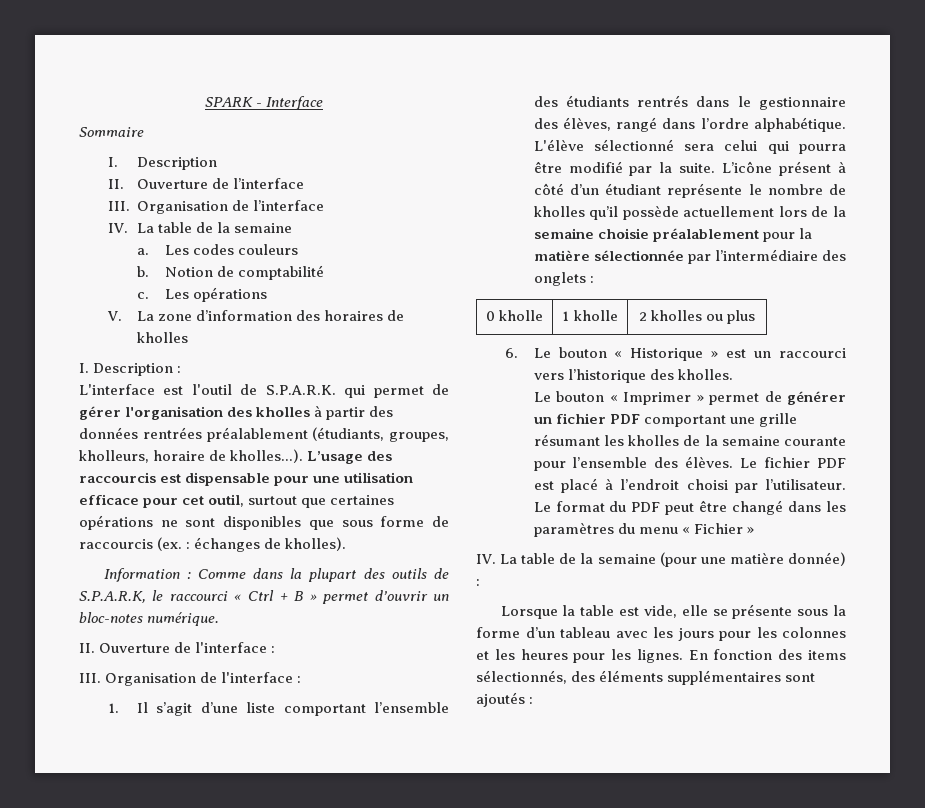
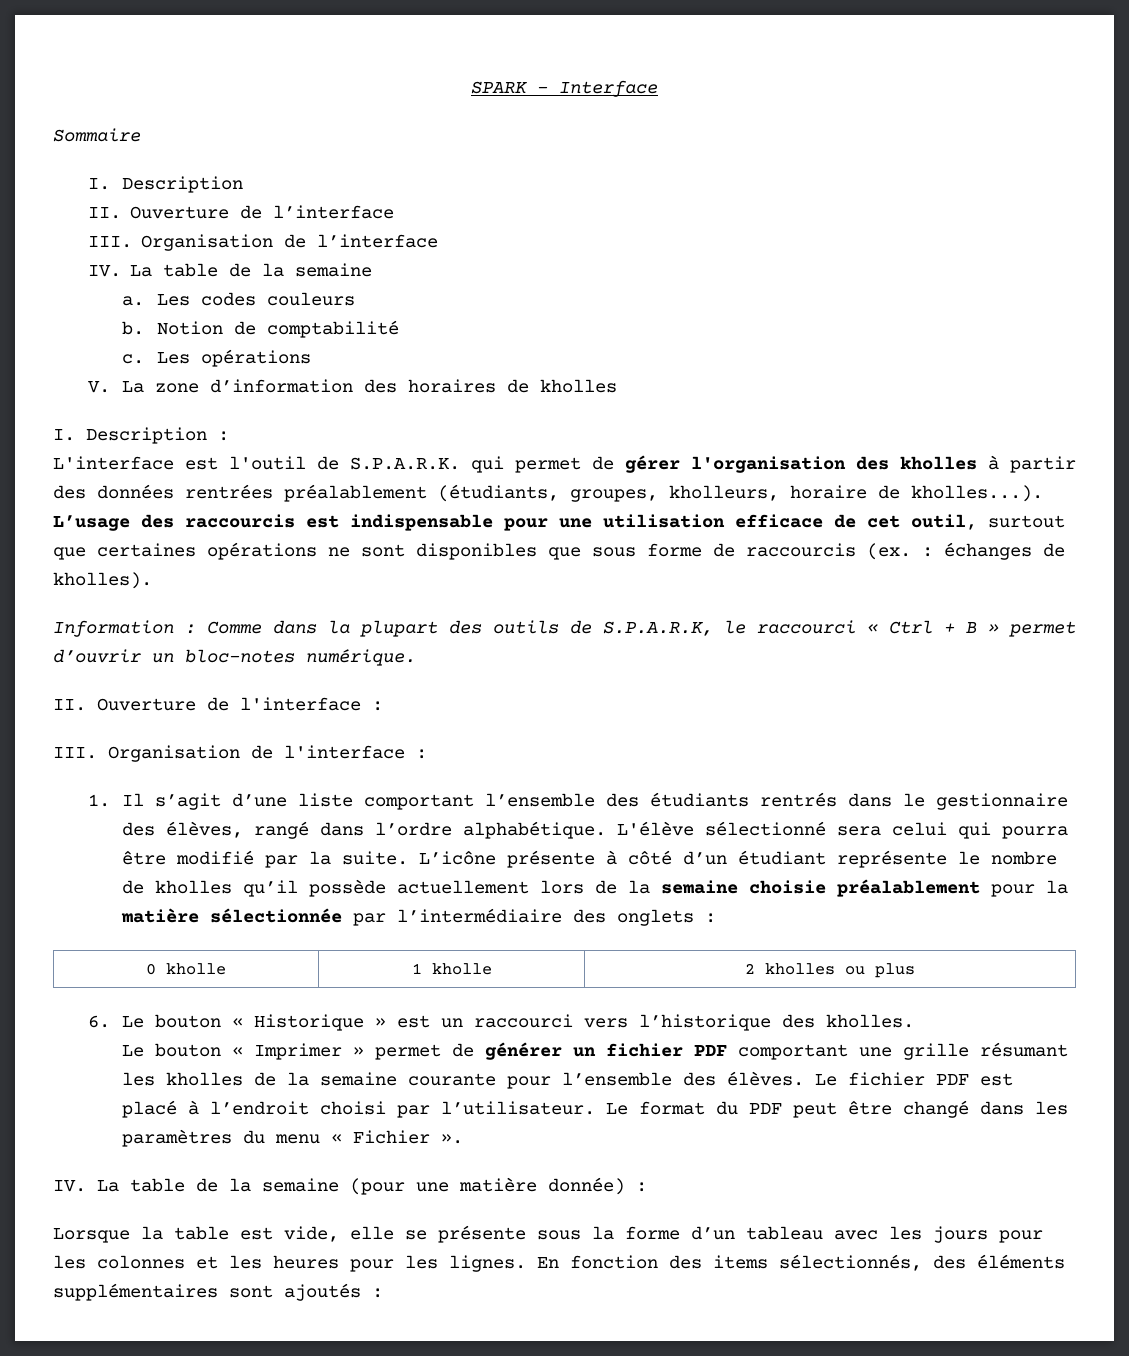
- L'interface est l'outil de S.P.A.R.K. qui permet de gérer l'organisation des kholles à partir des données rentrées préalablement (étudiants, groupes, kholleurs, horaire de kholles...). L’usage des raccourcis est dispensable pour une utilisation efficace pour cet outil, surtout que certaines opérations ne sont disponibles que sous forme de raccourcis (ex. : échanges de kholles).
+ L'interface est l'outil de S.P.A.R.K. qui permet de gérer l'organisation des kholles à partir des données rentrées préalablement (étudiants, groupes, kholleurs, horaire de kholles...). L’usage des raccourcis est indispensable pour une utilisation efficace de cet outil, surtout que certaines opérations ne sont disponibles que sous forme de raccourcis (ex. : échanges de kholles).
- L’icône présent à côté d’un étudiant représente le nombre de kholles qu’il possède actuellement lors de la semaine choisie préalablement pour la matière sélectionnée par l’intermédiaire des onglets :
+ L’icône présente à côté d’un étudiant représente le nombre de kholles qu’il possède actuellement lors de la semaine choisie préalablement pour la matière sélectionnée par l’intermédiaire des onglets :
- Le format du PDF peut être changé dans les paramètres du menu « Fichier »
+ Le format du PDF peut être changé dans les paramètres du menu « Fichier ».

